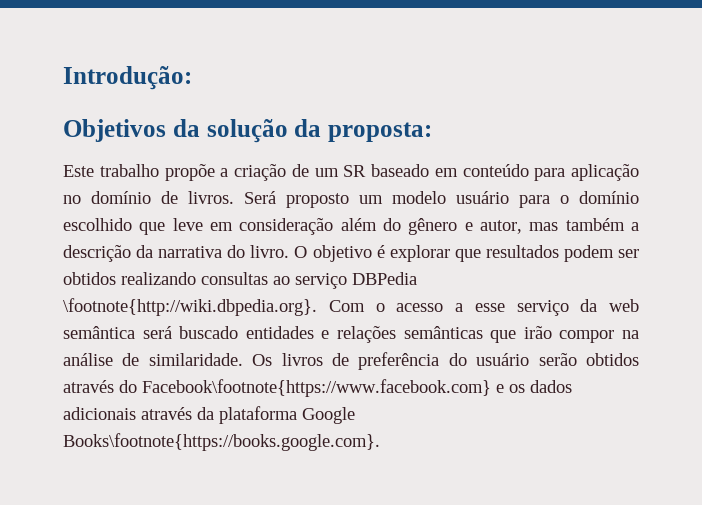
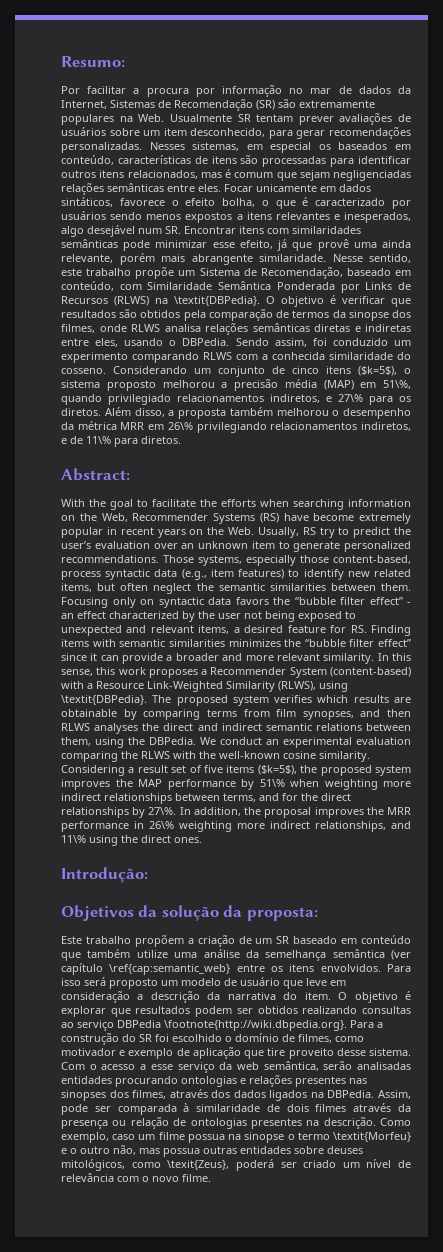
+ Resumo:
+ Por facilitar a procura por informação no mar de dados da Internet, Sistemas de Recomendação (SR) são extremamente populares na Web. Usualmente SR tentam prever avaliações de usuários sobre um item desconhecido, para gerar recomendações personalizadas. Nesses sistemas, em especial os baseados em conteúdo, características de itens são processadas para identificar outros itens relacionados, mas é comum que sejam negligenciadas relações semânticas entre eles. Focar unicamente em dados sintáticos, favorece o efeito bolha, o que é caracterizado por usuários sendo menos expostos a itens relevantes e inesperados, algo desejável num SR. Encontrar itens com similaridades semânticas pode minimizar esse efeito, já que provê uma ainda relevante, porém mais abrangente similaridade. Nesse sentido, este trabalho propõe um Sistema de Recomendação, baseado em conteúdo, com Similaridade Semântica Ponderada por Links de Recursos (RLWS) na \textit{DBPedia}. O objetivo é verificar que resultados são obtidos pela comparação de termos da sinopse dos filmes, onde RLWS analisa relações semânticas diretas e indiretas entre eles, usando o DBPedia. Sendo assim, foi conduzido um experimento comparando RLWS com a conhecida similaridade do cosseno. Considerando um conjunto de cinco itens ($k=5$), o sistema proposto melhorou a precisão média (MAP) em 51\%, quando privilegiado relacionamentos indiretos, e 27\% para os diretos. Além disso, a proposta também melhorou o desempenho da métrica MRR em 26\% privilegiando relacionamentos indiretos, e de 11\% para diretos.
+ Abstract:
+ With the goal to facilitate the efforts when searching information on the Web, Recommender Systems (RS) have become extremely popular in recent years on the Web. Usually, RS try to predict the user’s evaluation over an unknown item to generate personalized recommendations. Those systems, especially those content-based, process syntactic data (e.g., item features) to identify new related items, but often neglect the semantic similarities between them. Focusing only on syntactic data favors the “bubble filter effect” - an effect characterized by the user not being exposed to unexpected and relevant items, a desired feature for RS. Finding items with semantic similarities minimizes the “bubble filter effect” since it can provide a broader and more relevant similarity. In this sense, this work proposes a Recommender System (content-based) with a Resource Link-Weighted Similarity (RLWS), using \textit{DBPedia}. The proposed system verifies which results are obtainable by comparing terms from film synopses, and then RLWS analyses the direct and indirect semantic relations between them, using the DBPedia. We conduct an experimental evaluation comparing the RLWS with the well-known cosine similarity. Considering a result set of five items ($k=5$), the proposed system improves the MAP performance by 51\% when weighting more indirect relationships between terms, and for the direct relationships by 27\%. In addition, the proposal improves the MRR performance in 26\% weighting more indirect relationships, and 11\% using the direct ones.
- Este trabalho propõe a criação de um SR baseado em conteúdo para aplicação no domínio de livros. Será proposto um modelo usuário para o domínio escolhido que leve em consideração além do gênero e autor, mas também a descrição da narrativa do livro.
+ Este trabalho propõem a criação de um SR baseado em conteúdo que também utilize uma análise da semelhança semântica (ver capítulo \ref{cap:semantic_web} entre os itens envolvidos. Para isso será proposto um modelo de usuário que leve em consideração a descrição da narrativa do item.
- O objetivo é explorar que resultados podem ser obtidos realizando consultas ao serviço DBPedia \footnote{http://wiki.dbpedia.org}. Com o acesso a esse serviço da web semântica será buscado entidades e relações semânticas que irão compor na análise de similaridade. Os livros de preferência do usuário serão obtidos através do Facebook\footnote{https://www.facebook.com} e os dados adicionais através da plataforma Google Books\footnote{https://books.google.com}.
+ O objetivo é explorar que resultados podem ser obtidos realizando consultas ao serviço DBPedia \footnote{http://wiki.dbpedia.org}. Para a construção do SR foi escolhido o domínio de filmes, como motivador e exemplo de aplicação que tire proveito desse sistema. Com o acesso a esse serviço da web semântica, serão analisadas entidades procurando ontologias e relações presentes nas sinopses dos filmes, através dos dados ligados na DBPedia. Assim, pode ser comparada à similaridade de dois filmes através da presença ou relação de ontologias presentes na descrição. Como exemplo, caso um filme possua na sinopse o termo \textit{Morfeu} e o outro não, mas possua outras entidades sobre deuses mitológicos, como \texit{Zeus}, poderá ser criado um nível de relevância com o novo filme.

